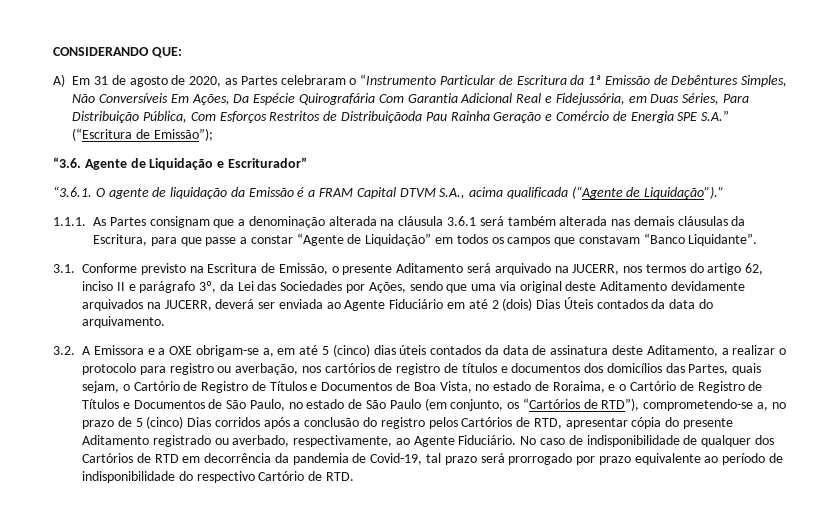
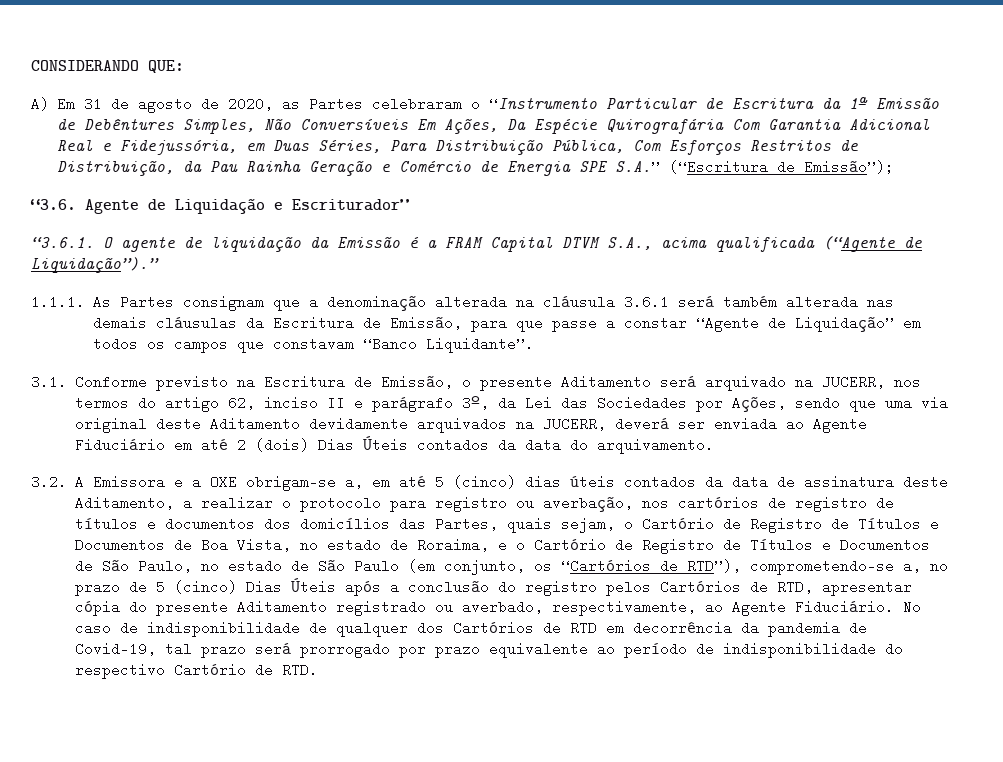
- A) Em 31 de agosto de 2020, as Partes celebraram o “Instrumento Particular de Escritura da 1ª Emissão de Debêntures Simples, Não Conversíveis Em Ações, Da Espécie Quirografária Com Garantia Adicional Real e Fidejussória, em Duas Séries, Para Distribuição Pública, Com Esforços Restritos de Distribuiçãoda Pau Rainha Geração e Comércio de Energia SPE S.A.” (“Escritura de Emissão”);
+ A) Em 31 de agosto de 2020, as Partes celebraram o “Instrumento Particular de Escritura da 1ª Emissão de Debêntures Simples, Não Conversíveis Em Ações, Da Espécie Quirografária Com Garantia Adicional Real e Fidejussória, em Duas Séries, Para Distribuição Pública, Com Esforços Restritos de Distribuição, da Pau Rainha Geração e Comércio de Energia SPE S.A.” (“Escritura de Emissão”);
- 1.1.1. As Partes consignam que a denominação alterada na cláusula 3.6.1 será também alterada nas demais cláusulas da Escritura, para que passe a constar “Agente de Liquidação” em todos os campos que constavam “Banco Liquidante”.
+ 1.1.1. As Partes consignam que a denominação alterada na cláusula 3.6.1 será também alterada nas demais cláusulas da Escritura de Emissão, para que passe a constar “Agente de Liquidação” em todos os campos que constavam “Banco Liquidante”.
- 3.2. A Emissora e a OXE obrigam-se a, em até 5 (cinco) dias úteis contados da data de assinatura deste Aditamento, a realizar o protocolo para registro ou averbação, nos cartórios de registro de títulos e documentos dos domicílios das Partes, quais sejam, o Cartório de Registro de Títulos e Documentos de Boa Vista, no estado de Roraima, e o Cartório de Registro de Títulos e Documentos de São Paulo, no estado de São Paulo (em conjunto, os “Cartórios de RTD”), comprometendo-se a, no prazo de 5 (cinco) Dias corridos após a conclusão do registro pelos Cartórios de RTD, apresentar cópia do presente Aditamento registrado ou averbado, respectivamente, ao Agente Fiduciário.
+ 3.2. A Emissora e a OXE obrigam-se a, em até 5 (cinco) dias úteis contados da data de assinatura deste Aditamento, a realizar o protocolo para registro ou averbação, nos cartórios de registro de títulos e documentos dos domicílios das Partes, quais sejam, o Cartório de Registro de Títulos e Documentos de Boa Vista, no estado de Roraima, e o Cartório de Registro de Títulos e Documentos de São Paulo, no estado de São Paulo (em conjunto, os “Cartórios de RTD”), comprometendo-se a, no prazo de 5 (cinco) Dias Úteis após a conclusão do registro pelos Cartórios de RTD, apresentar cópia do presente Aditamento registrado ou averbado, respectivamente, ao Agente Fiduciário.

